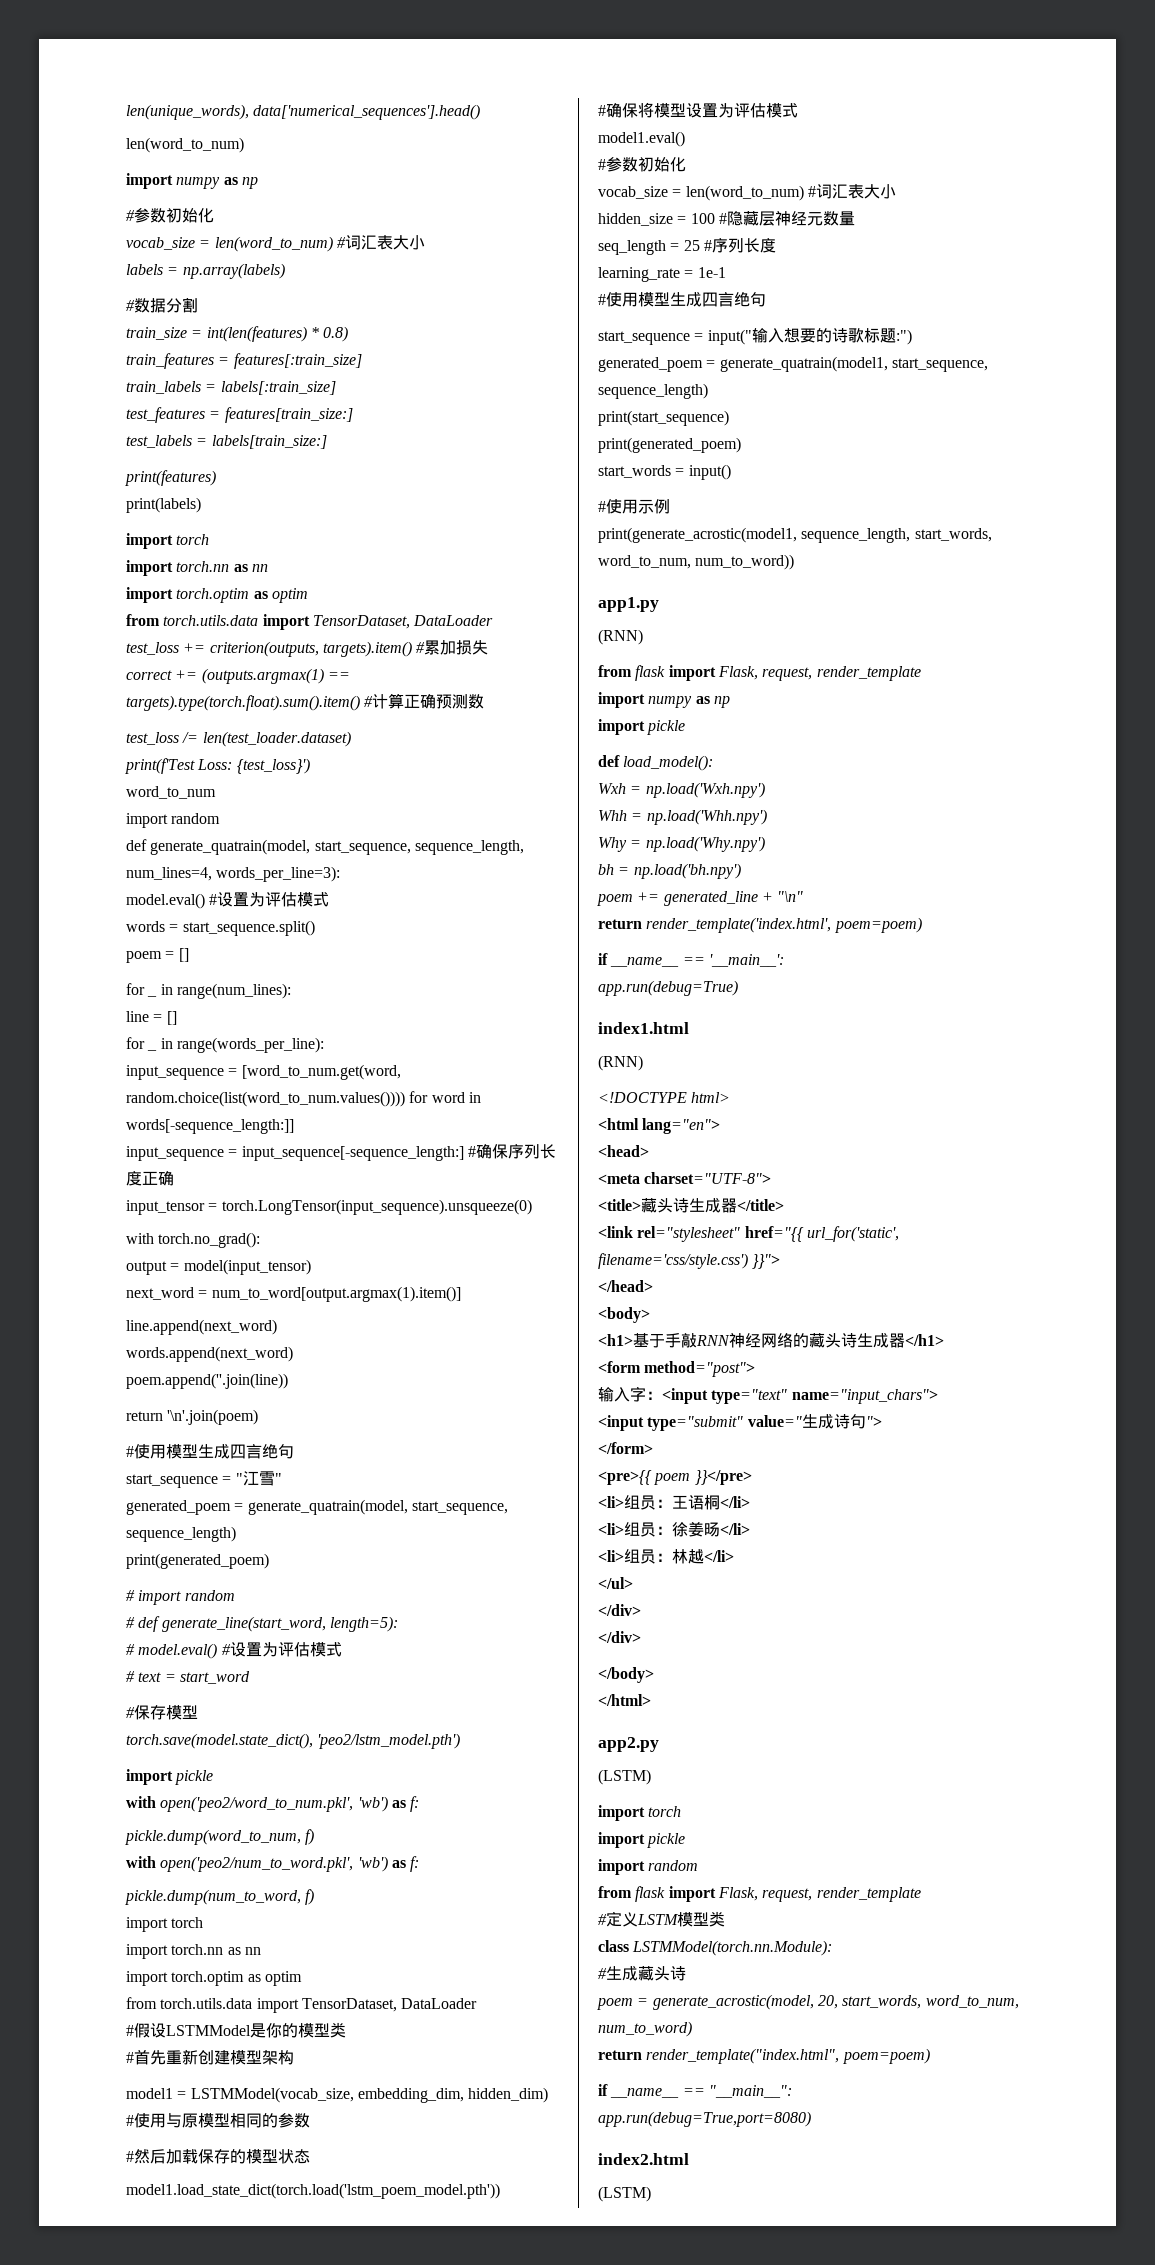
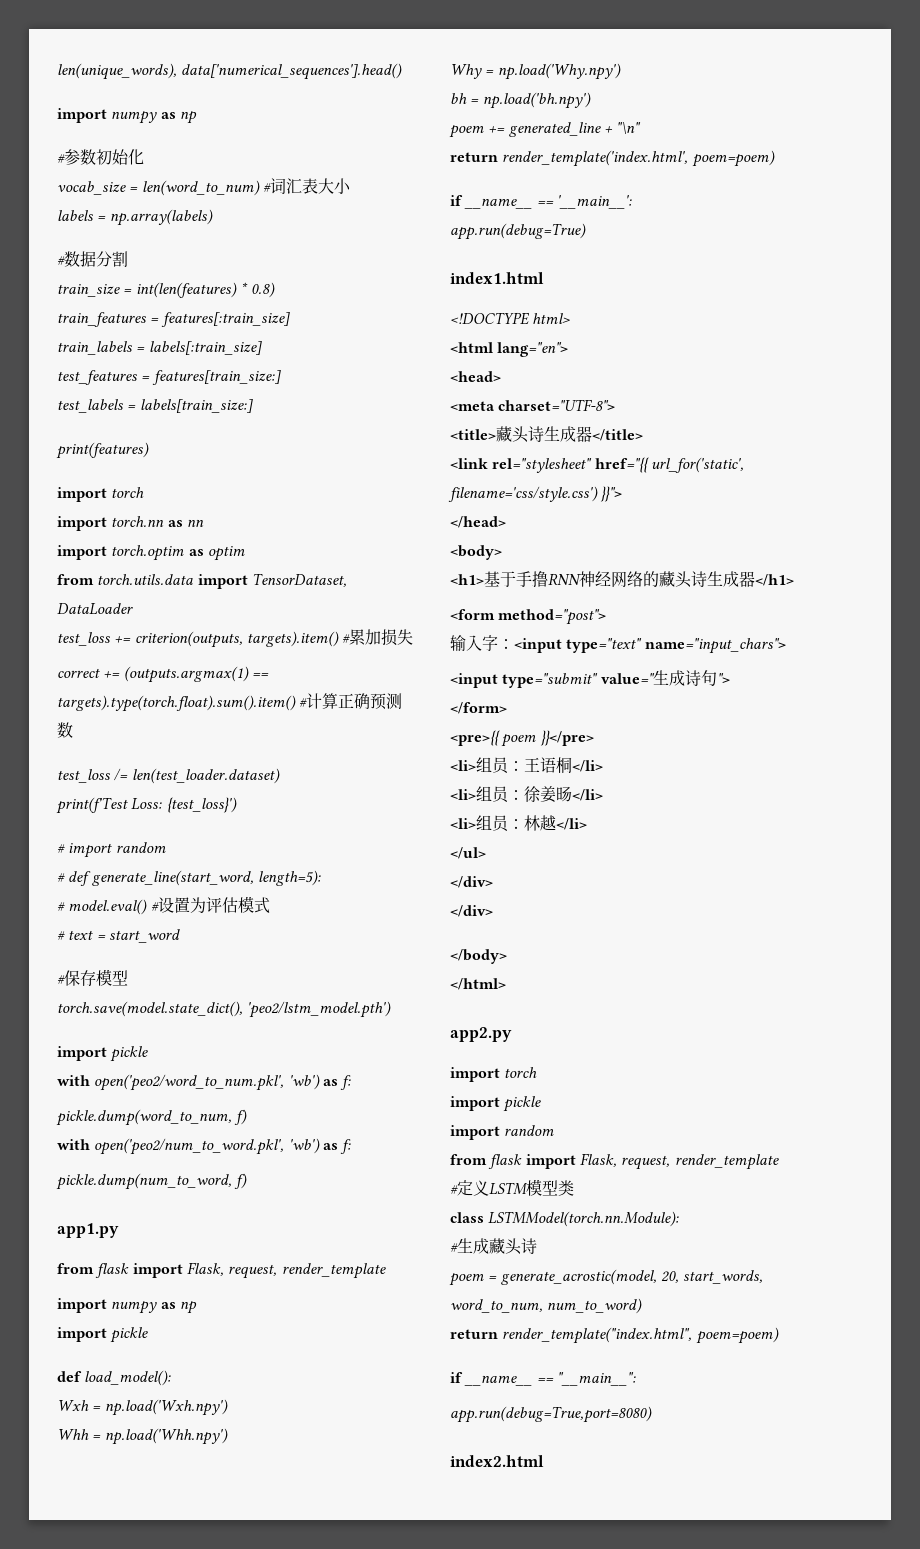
  len(unique_words), data['numerical_sequences'].head()
- len(word_to_num)
- print(labels)
- word_to_num
- import random
- def generate_quatrain(model, start_sequence, sequence_length, num_lines=4, words_per_line=3):
- model.eval() #设置为评估模式
- words = start_sequence.split()
- poem = []
- for _ in range(num_lines):
- line = []
- for _ in range(words_per_line):
- input_sequence = [word_to_num.get(word, random.choice(list(word_to_num.values()))) for word in words[-sequence_length:]]
- input_sequence = input_sequence[-sequence_length:] #确保序列长度正确
- input_tensor = torch.LongTensor(input_sequence).unsqueeze(0)
- with torch.no_grad():
- output = model(input_tensor)
- next_word = num_to_word[output.argmax(1).item()]
- line.append(next_word)
- words.append(next_word)
- poem.append(''.join(line))
- return '\n'.join(poem)
- #使用模型生成四言绝句
- start_sequence = "江雪"
- generated_poem = generate_quatrain(model, start_sequence, sequence_length)
- print(generated_poem)
  pickle.dump(num_to_word, f)
- import torch
- import torch.nn as nn
- import torch.optim as optim
- from torch.utils.data import TensorDataset, DataLoader
- #假设LSTMModel是你的模型类
- #首先重新创建模型架构
- model1 = LSTMModel(vocab_size, embedding_dim, hidden_dim) #使用与原模型相同的参数
- #然后加载保存的模型状态
- model1.load_state_dict(torch.load('lstm_poem_model.pth'))
- #确保将模型设置为评估模式
- model1.eval()
- #参数初始化
- vocab_size = len(word_to_num) #词汇表大小
- hidden_size = 100 #隐藏层神经元数量
- seq_length = 25 #序列长度
- learning_rate = 1e-1
- #使用模型生成四言绝句
- start_sequence = input("输入想要的诗歌标题:")
- generated_poem = generate_quatrain(model1, start_sequence, sequence_length)
- print(start_sequence)
- print(generated_poem)
- start_words = input()
- #使用示例
- print(generate_acrostic(model1, sequence_length, start_words, word_to_num, num_to_word))
  app1.py
- (RNN)
  index1.html
- (RNN)
- <h1>基于手敲RNN神经网络的藏头诗生成器</h1>
+ <h1>基于手撸RNN神经网络的藏头诗生成器</h1>
  app2.py
- (LSTM)
  index2.html
- (LSTM)

